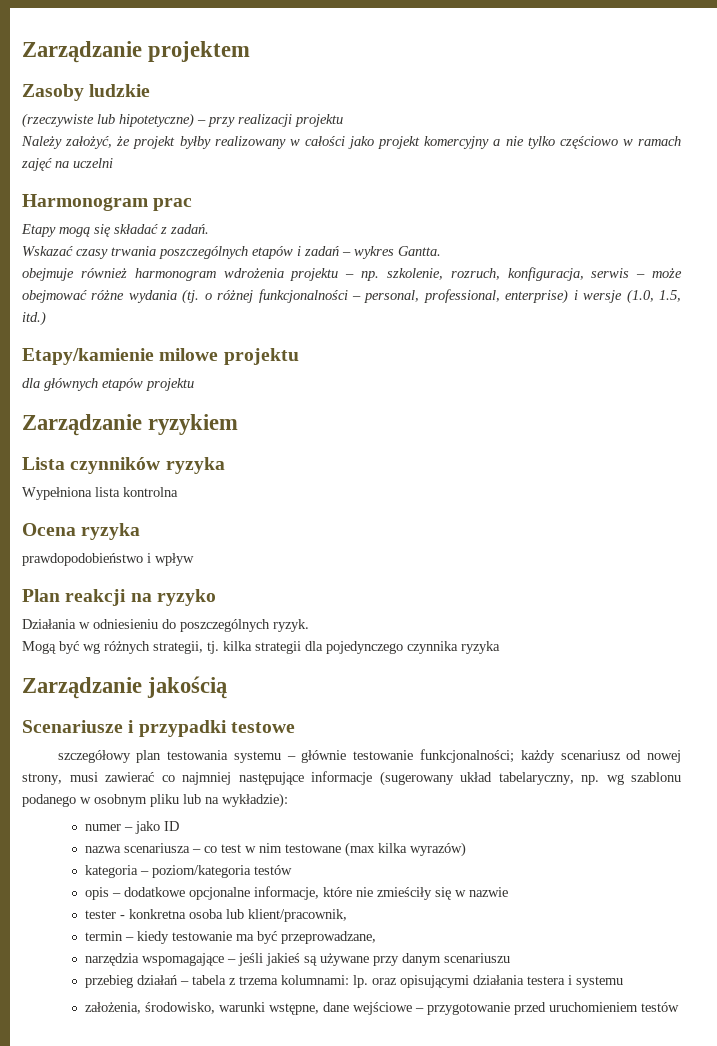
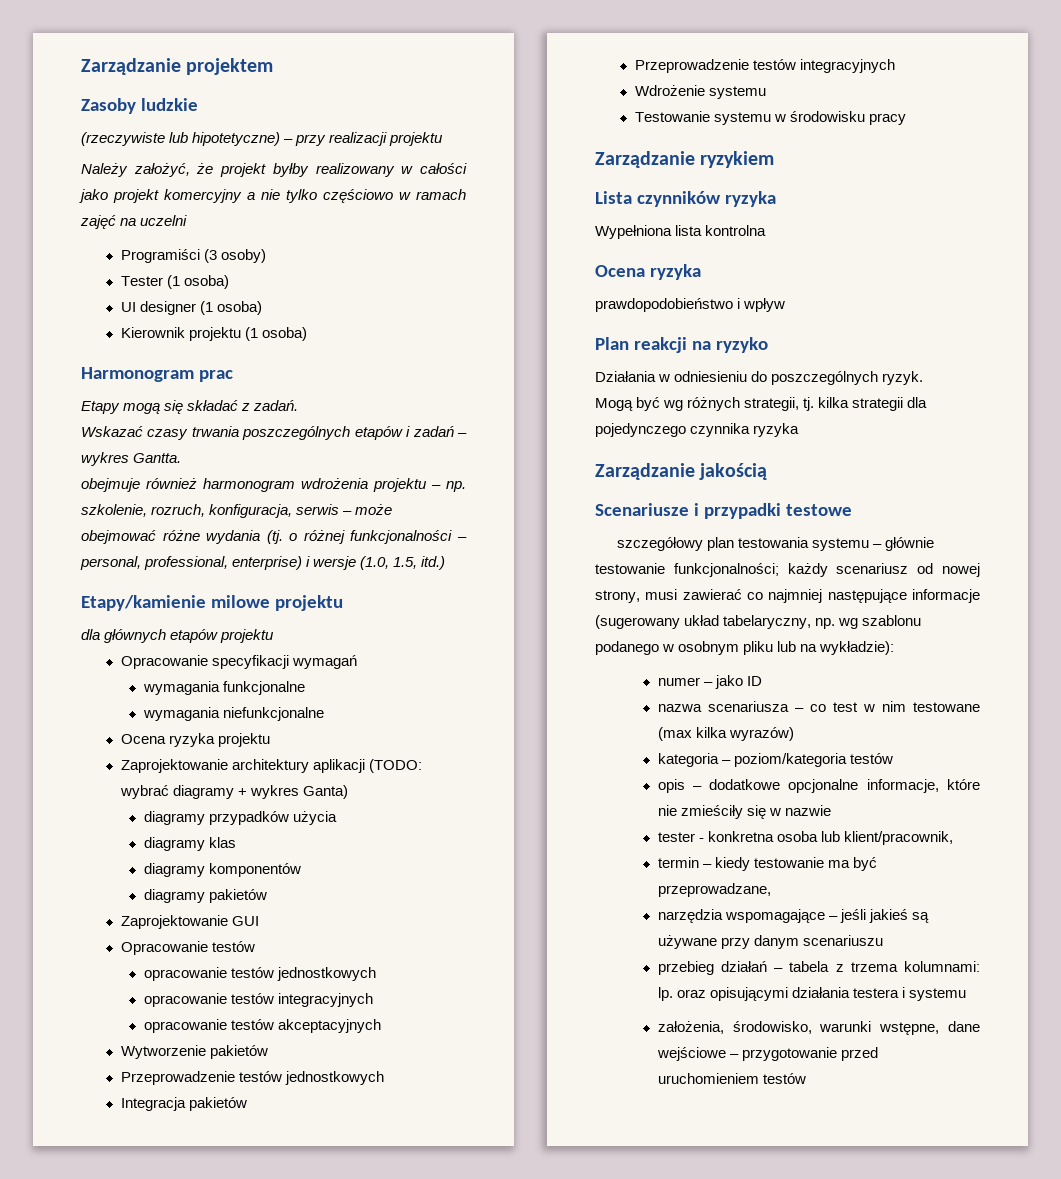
+ Programiści (3 osoby)
+ Tester (1 osoba)
+ UI designer (1 osoba)
+ Kierownik projektu (1 osoba)
+ Opracowanie specyfikacji wymagań
+ wymagania funkcjonalne
+ wymagania niefunkcjonalne
+ Ocena ryzyka projektu
+ Zaprojektowanie architektury aplikacji (TODO: wybrać diagramy + wykres Ganta)
+ diagramy przypadków użycia
+ diagramy klas
+ diagramy komponentów
+ diagramy pakietów
+ Zaprojektowanie GUI
+ Opracowanie testów
+ opracowanie testów jednostkowych
+ opracowanie testów integracyjnych
+ opracowanie testów akceptacyjnych
+ Wytworzenie pakietów
+ Przeprowadzenie testów jednostkowych
+ Integracja pakietów
+ Przeprowadzenie testów integracyjnych
+ Wdrożenie systemu
+ Testowanie systemu w środowisku pracy

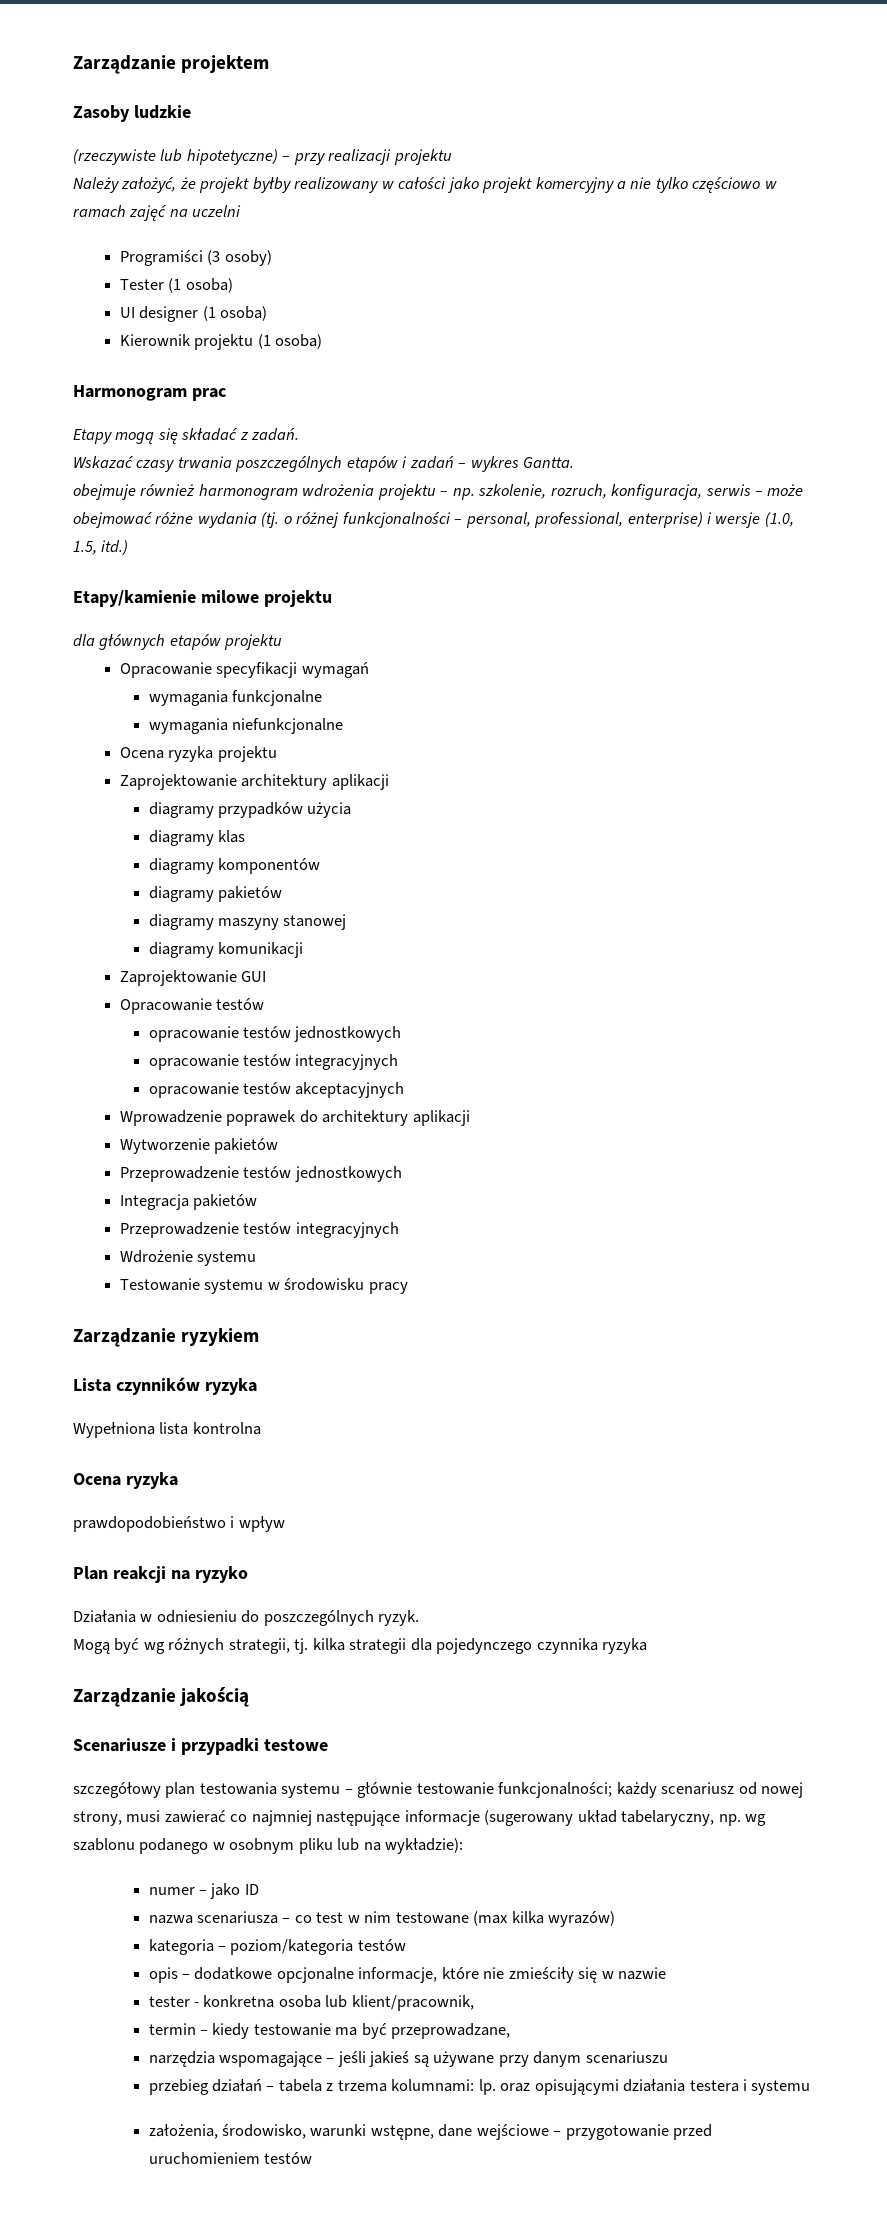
- Zaprojektowanie architektury aplikacji (TODO: wybrać diagramy + wykres Ganta)
+ Zaprojektowanie architektury aplikacji
+ diagramy maszyny stanowej
+ diagramy komunikacji
+ Wprowadzenie poprawek do architektury aplikacji

